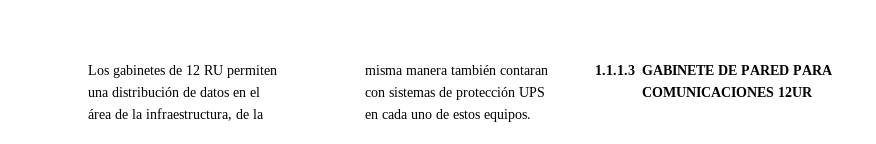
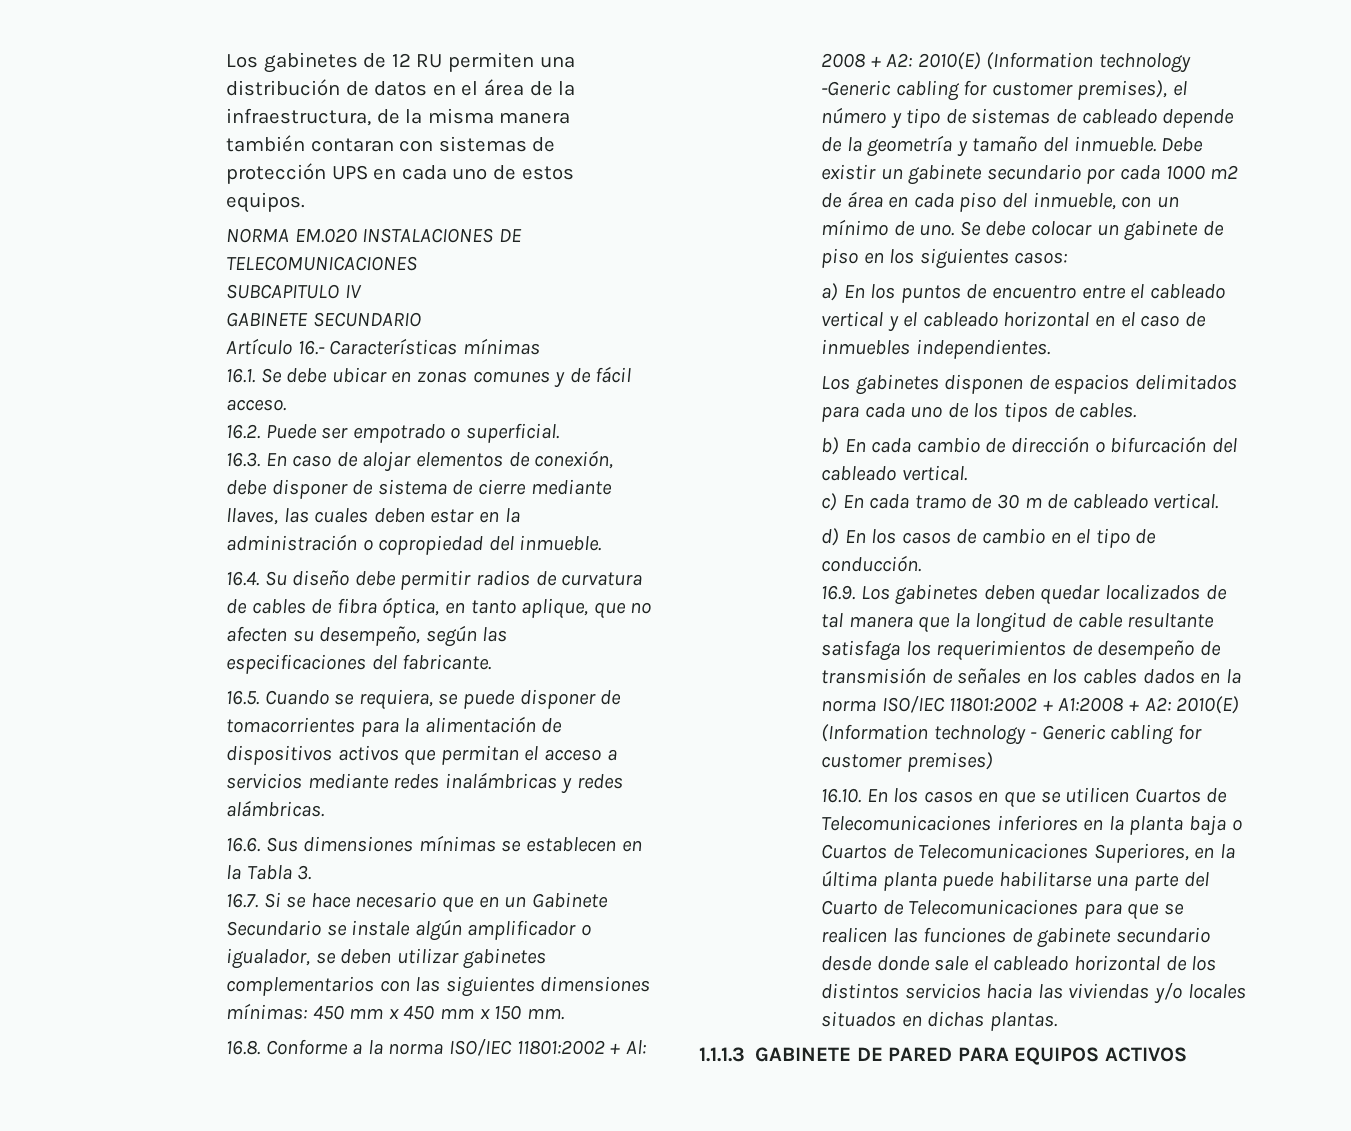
+ NORMA EM.020 INSTALACIONES DE TELECOMUNICACIONES
+ SUBCAPITULO IV
+ GABINETE SECUNDARIO
+ Artículo 16.- Características mínimas
+ 16.1. Se debe ubicar en zonas comunes y de fácil acceso.
+ 16.2. Puede ser empotrado o superficial.
+ 16.3. En caso de alojar elementos de conexión, debe disponer de sistema de cierre mediante llaves, las cuales deben estar en la administración o copropiedad del inmueble.
+ 16.4. Su diseño debe permitir radios de curvatura de cables de fibra óptica, en tanto aplique, que no afecten su desempeño, según las especificaciones del fabricante.
+ 16.5. Cuando se requiera, se puede disponer de tomacorrientes para la alimentación de dispositivos activos que permitan el acceso a servicios mediante redes inalámbricas y redes alámbricas.
+ 16.6. Sus dimensiones mínimas se establecen en la Tabla 3.
+ 16.7. Si se hace necesario que en un Gabinete Secundario se instale algún amplificador o igualador, se deben utilizar gabinetes complementarios con las siguientes dimensiones mínimas: 450 mm x 450 mm x 150 mm.
+ 16.8. Conforme a la norma ISO/IEC 11801:2002 + Al: 2008 + A2: 2010(E) (Information technology -Generic cabling for customer premises), el número y tipo de sistemas de cableado depende de la geometría y tamaño del inmueble. Debe existir un gabinete secundario por cada 1000 m2 de área en cada piso del inmueble, con un mínimo de uno. Se debe colocar un gabinete de piso en los siguientes casos:
+ a) En los puntos de encuentro entre el cableado vertical y el cableado horizontal en el caso de inmuebles independientes.
+ Los gabinetes disponen de espacios delimitados para cada uno de los tipos de cables.
+ b) En cada cambio de dirección o bifurcación del cableado vertical.
+ c) En cada tramo de 30 m de cableado vertical.
+ d) En los casos de cambio en el tipo de conducción.
+ 16.9. Los gabinetes deben quedar localizados de tal manera que la longitud de cable resultante satisfaga los requerimientos de desempeño de transmisión de señales en los cables dados en la norma ISO/IEC 11801:2002 + A1:2008 + A2: 2010(E) (Information technology - Generic cabling for customer premises)
+ 16.10. En los casos en que se utilicen Cuartos de Telecomunicaciones inferiores en la planta baja o Cuartos de Telecomunicaciones Superiores, en la última planta puede habilitarse una parte del Cuarto de Telecomunicaciones para que se realicen las funciones de gabinete secundario desde donde sale el cableado horizontal de los distintos servicios hacia las viviendas y/o locales situados en dichas plantas.
- 1.1.1.3 GABINETE DE PARED PARA COMUNICACIONES 12UR
+ 1.1.1.3 GABINETE DE PARED PARA EQUIPOS ACTIVOS

